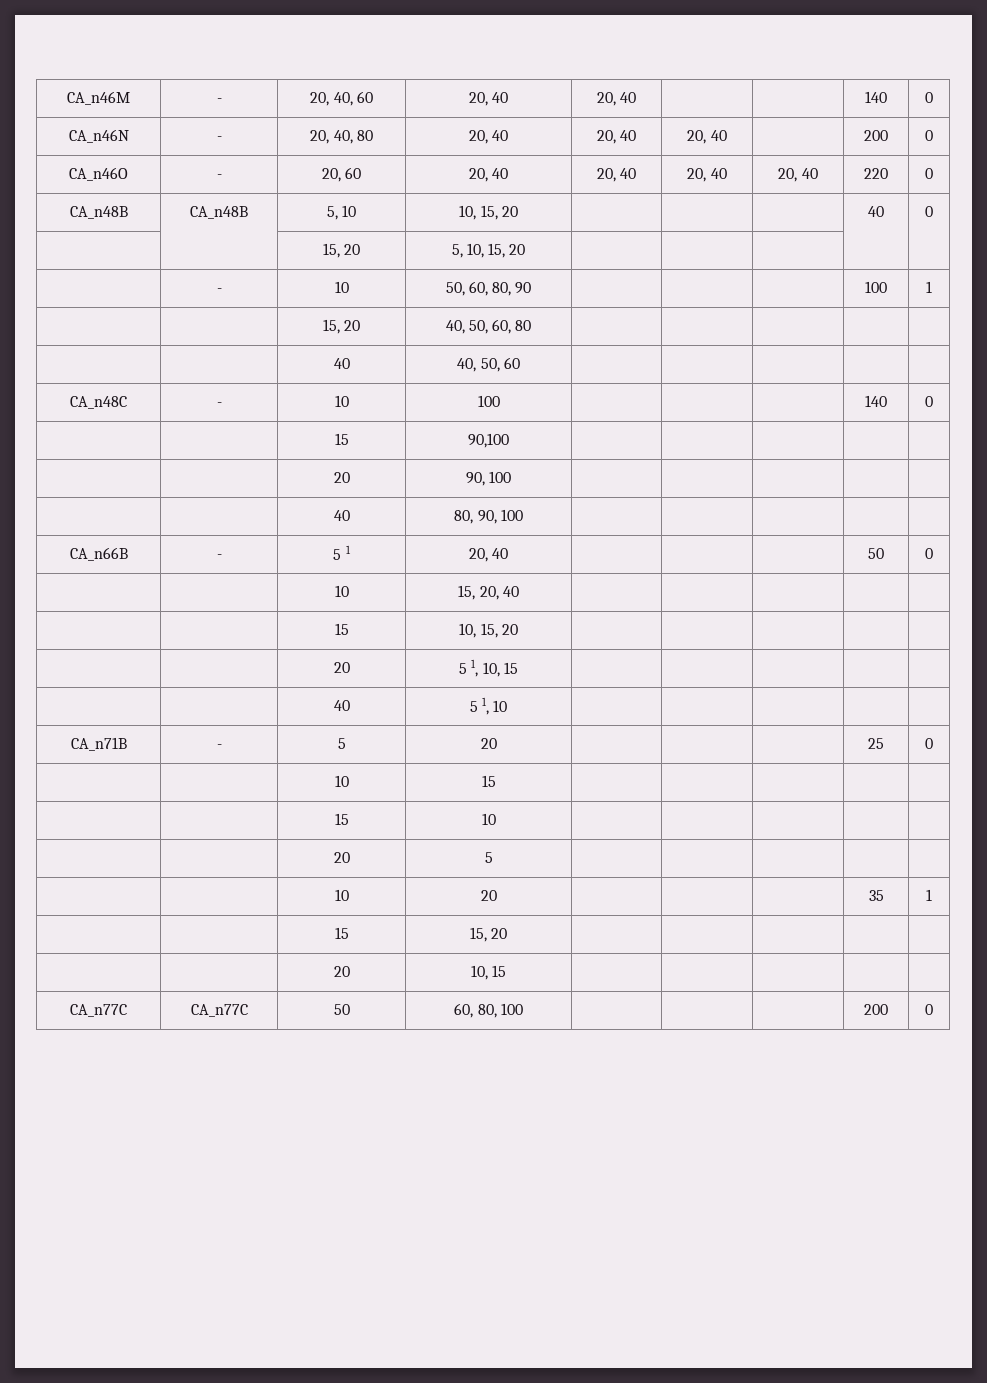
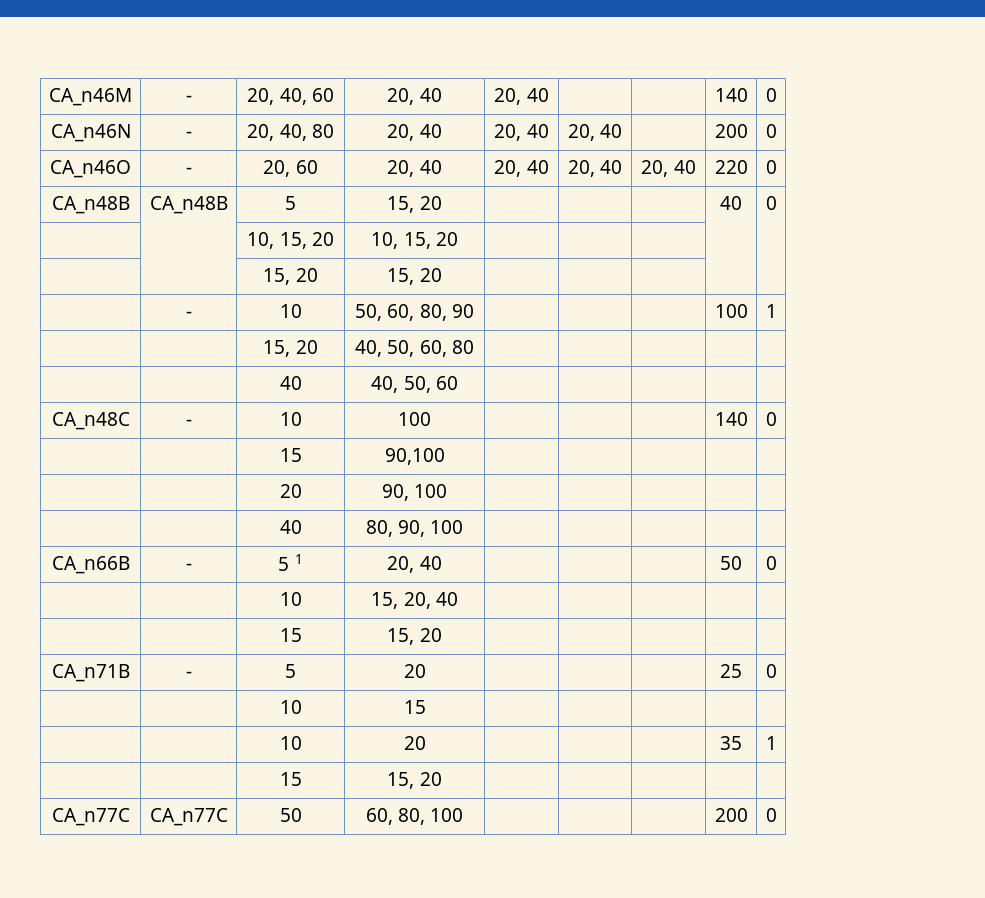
- CA_n48B | CA_n48B | 5, 10 | 10, 15, 20 | | | | 40 | 0
+ CA_n48B | CA_n48B | 5 | 15, 20 | | | | 40 | 0
- | | 15, 20 | 5, 10, 15, 20 | | | | |
+ | | 10, 15, 20 | 10, 15, 20 | | | | |
+ | | 15, 20 | 15, 20 | | | | |
  | | 10 | 15, 20, 40 | | | | |
- | | 15 | 10, 15, 20 | | | | |
- | | 20 | 5 1, 10, 15 | | | | |
- | | 40 | 5 1, 10 | | | | |
+ | | 15 | 15, 20 | | | | |
- | | 15 | 10 | | | | |
- | | 20 | 5 | | | | |
- | | 20 | 10, 15 | | | | |

